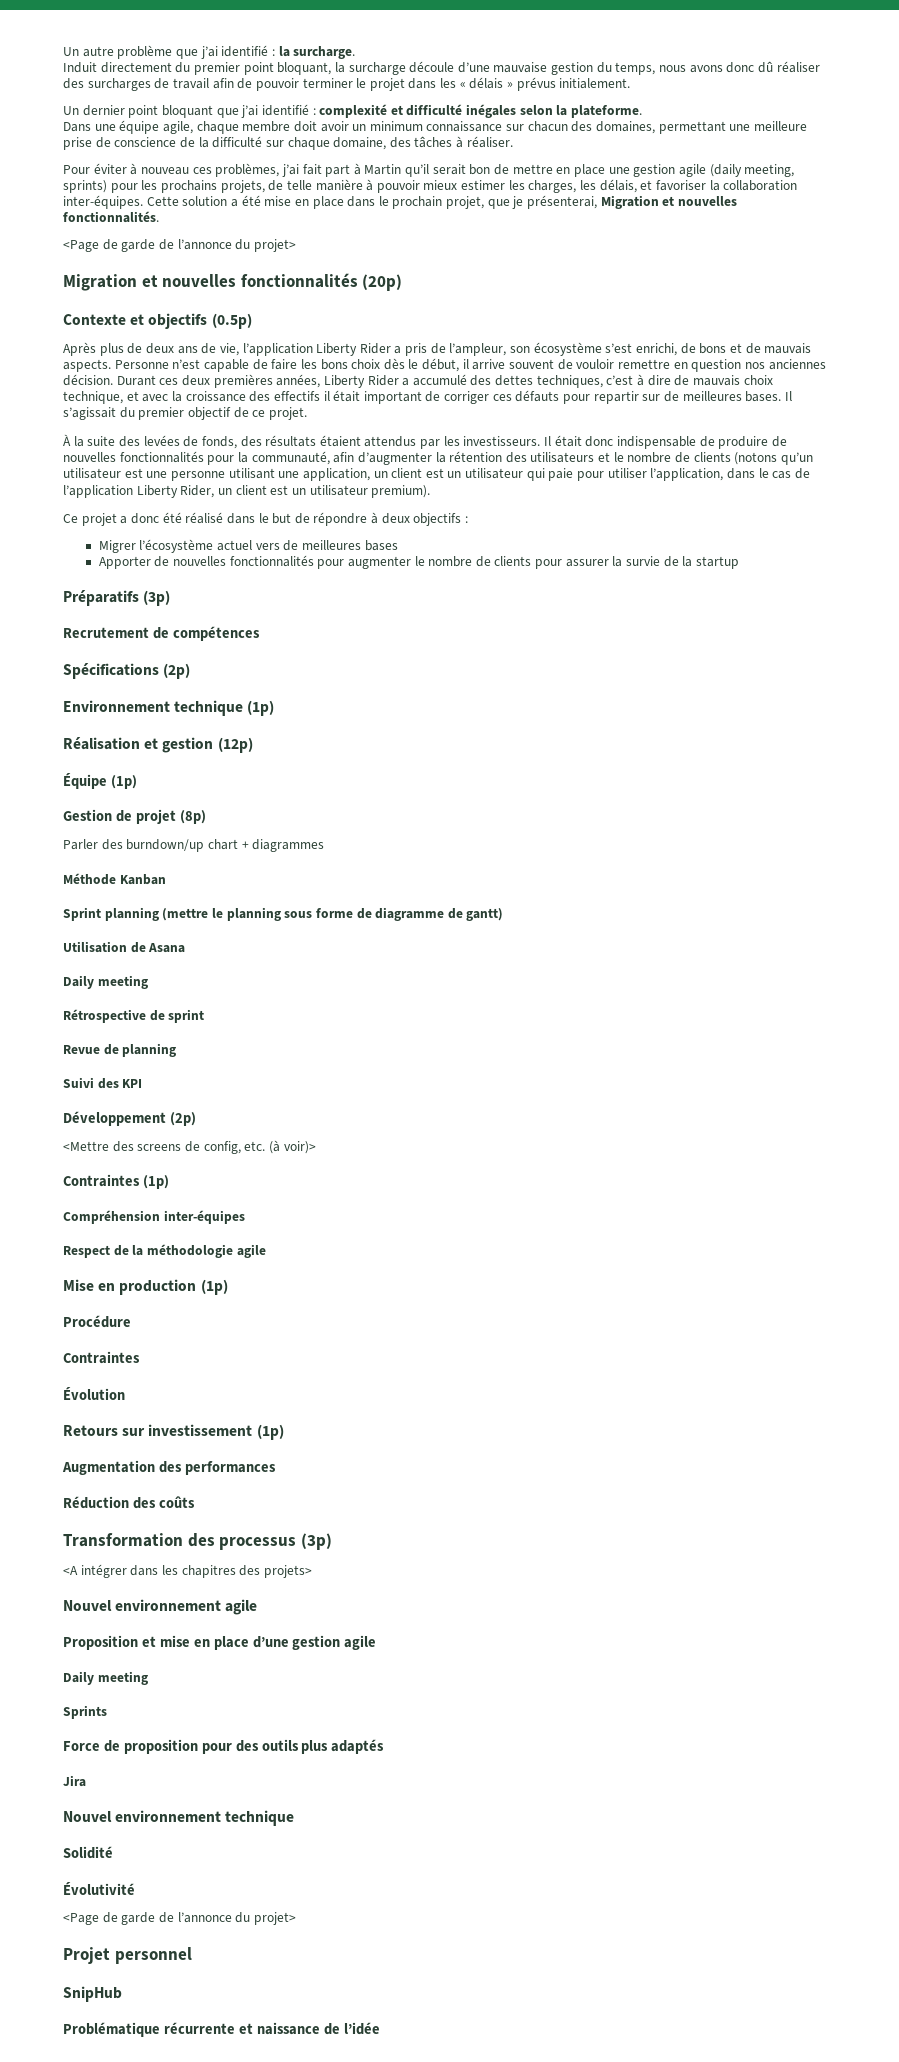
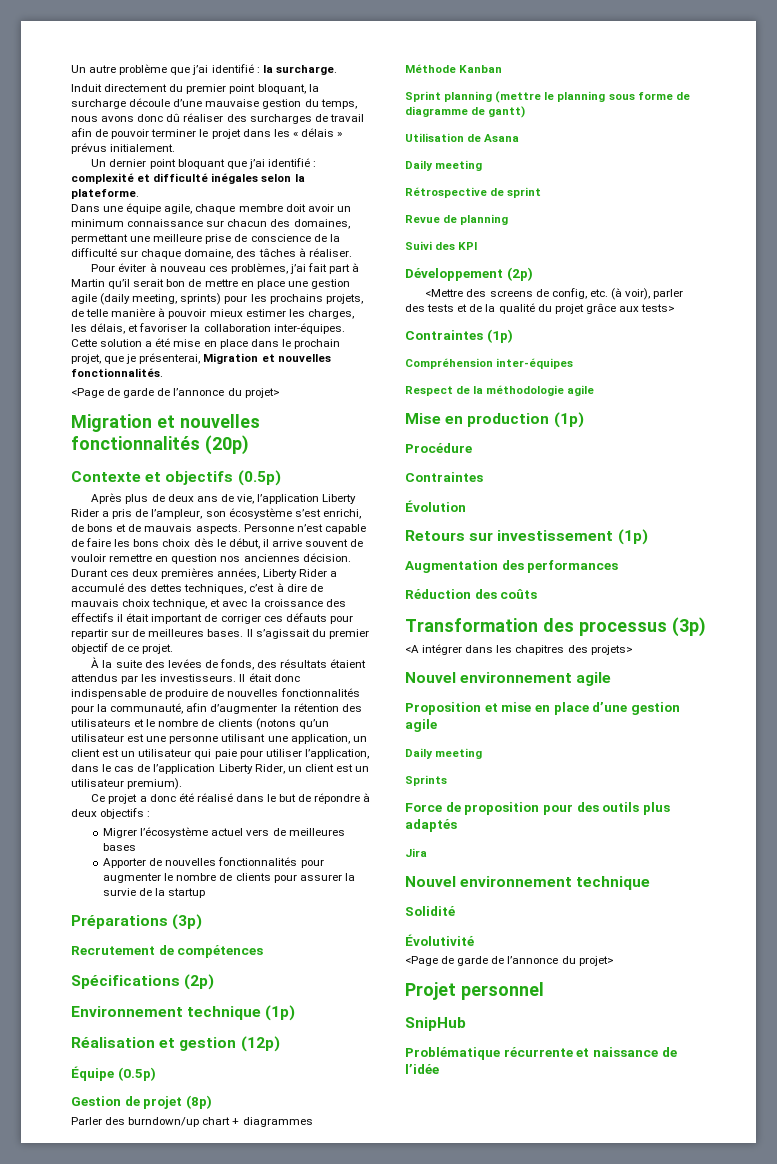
- Préparatifs (3p)
+ Préparations (3p)
- Équipe (1p)
+ Équipe (0.5p)
- <Mettre des screens de config, etc. (à voir)>
+ <Mettre des screens de config, etc. (à voir), parler des tests et de la qualité du projet grâce aux tests>

